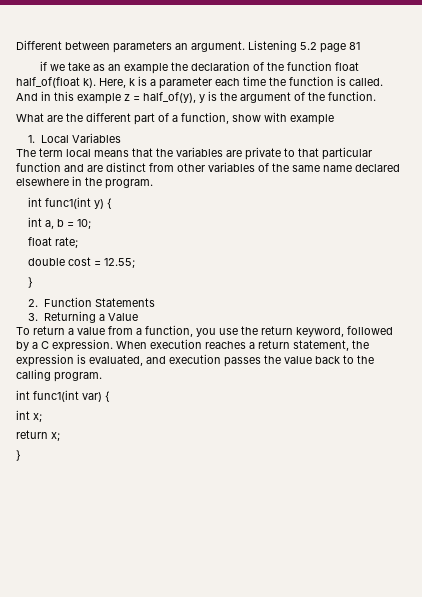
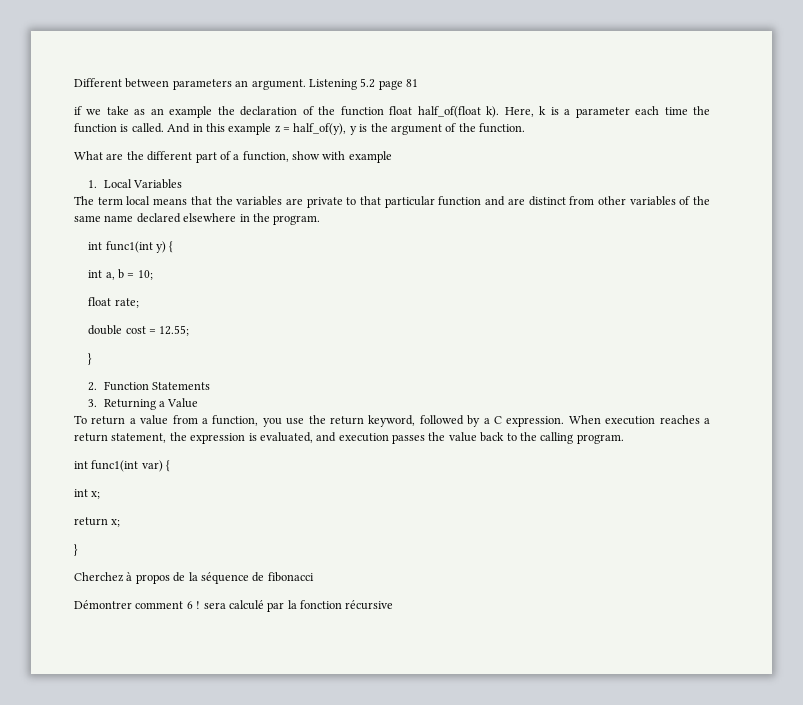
+ Cherchez à propos de la séquence de fibonacci
+ Démontrer comment 6 ! sera calculé par la fonction récursive

